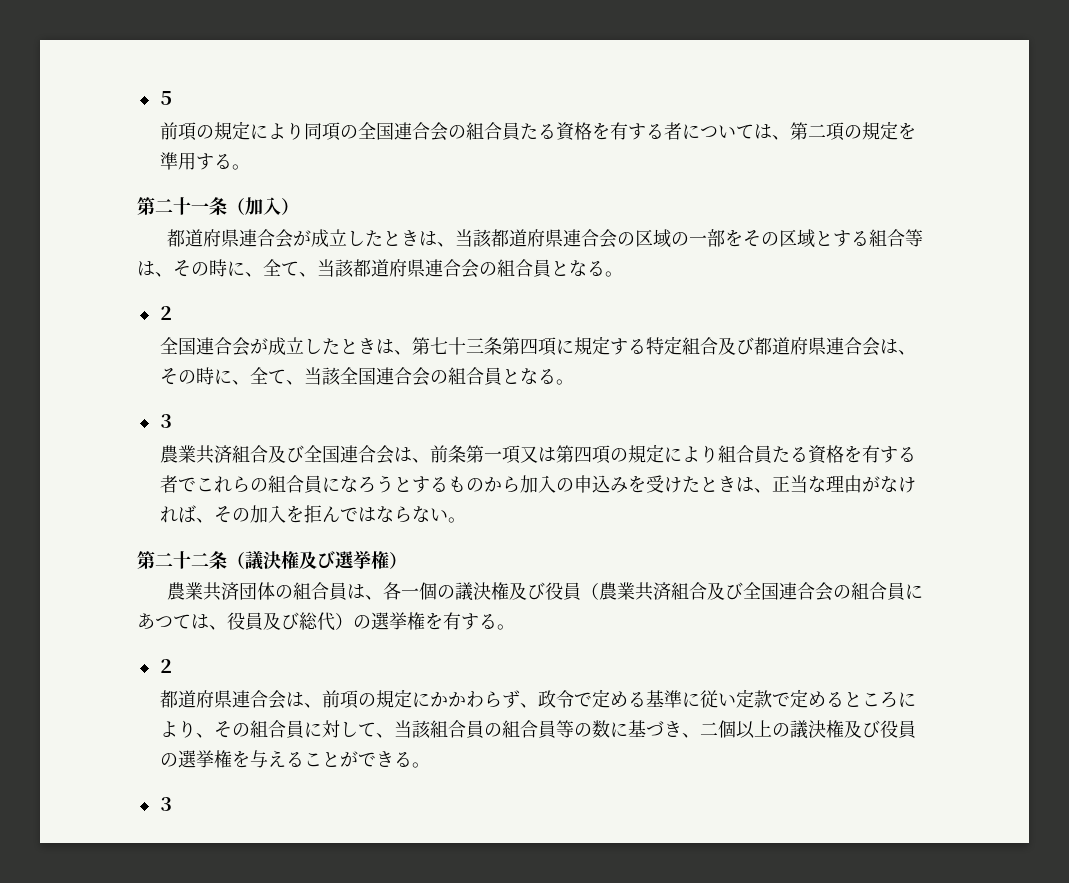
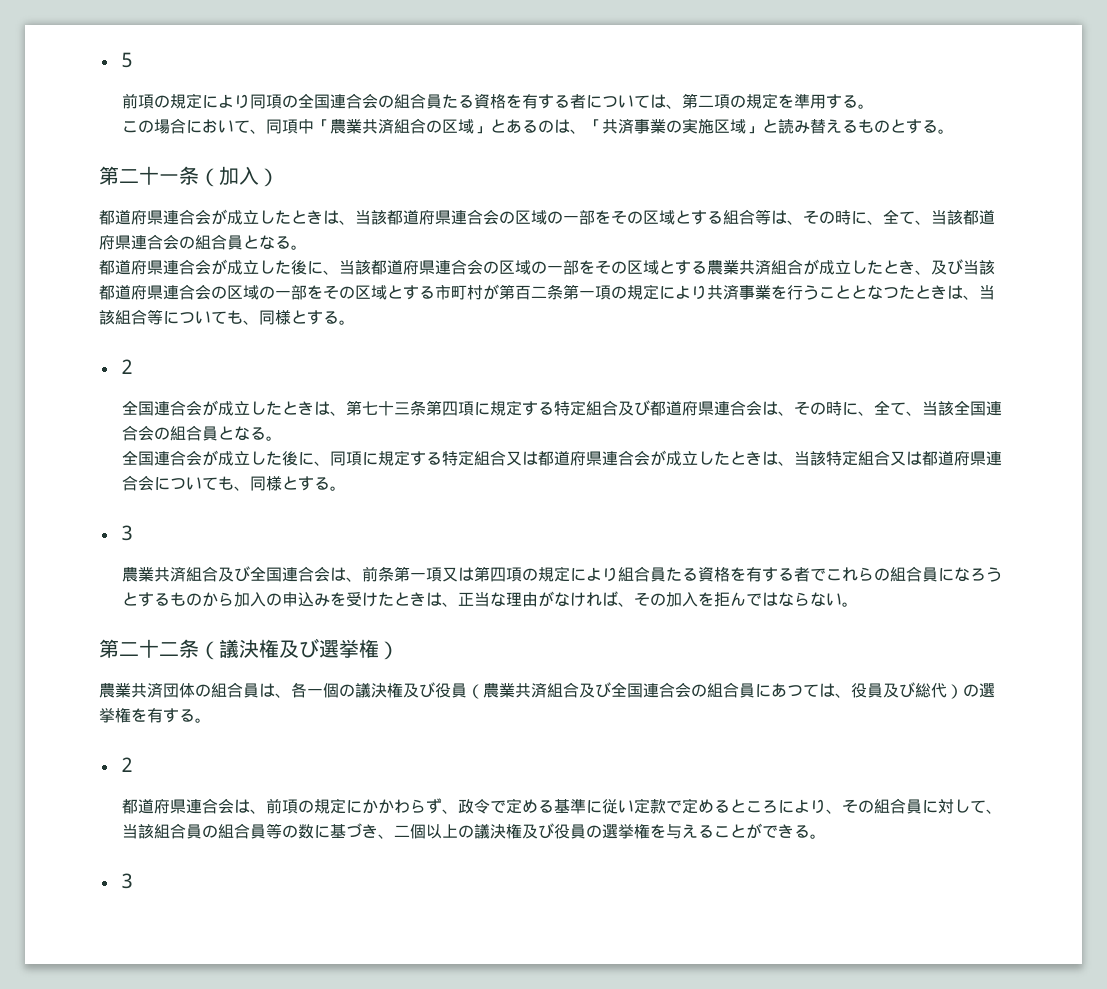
+ この場合において、同項中「農業共済組合の区域」とあるのは、「共済事業の実施区域」と読み替えるものとする。
+ 都道府県連合会が成立した後に、当該都道府県連合会の区域の一部をその区域とする農業共済組合が成立したとき、及び当該都道府県連合会の区域の一部をその区域とする市町村が第百二条第一項の規定により共済事業を行うこととなつたときは、当該組合等についても、同様とする。
+ 全国連合会が成立した後に、同項に規定する特定組合又は都道府県連合会が成立したときは、当該特定組合又は都道府県連合会についても、同様とする。

